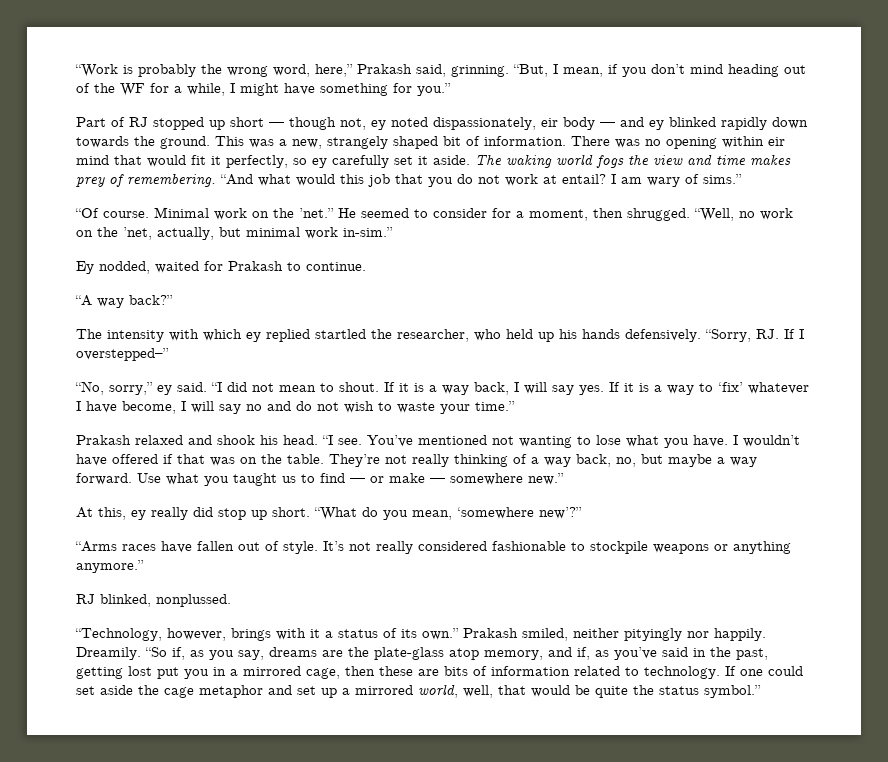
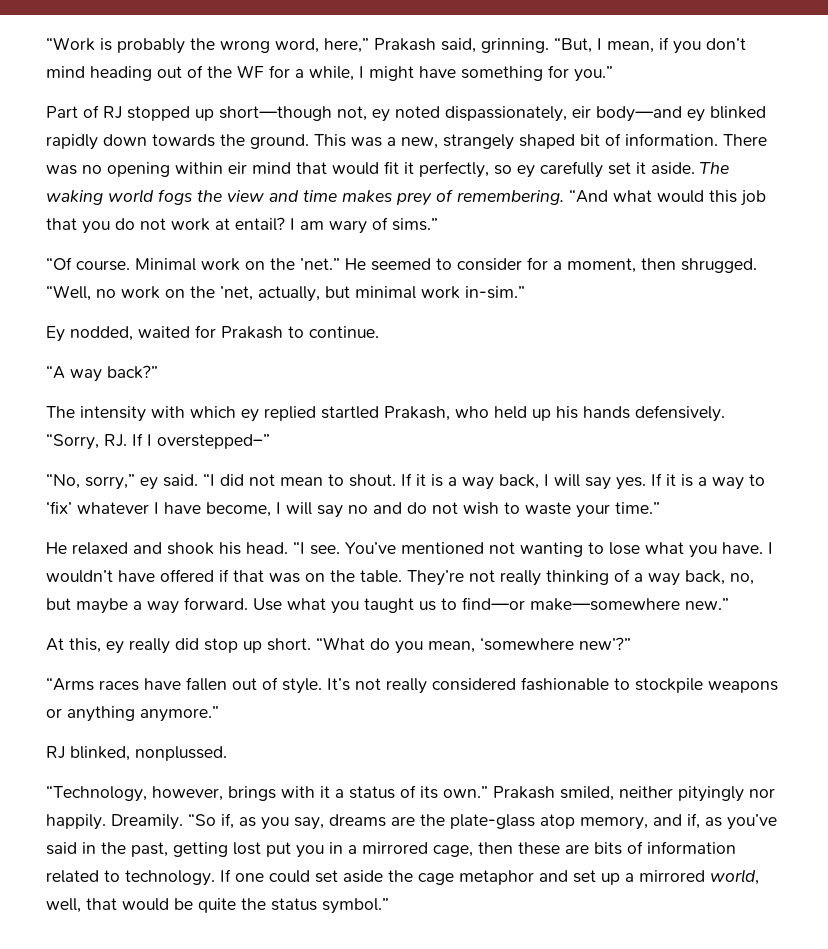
- Part of RJ stopped up short — though not, ey noted dispassionately, eir body — and ey blinked rapidly down towards the ground.
+ Part of RJ stopped up short—though not, ey noted dispassionately, eir body—and ey blinked rapidly down towards the ground.
- The intensity with which ey replied startled the researcher, who held up his hands defensively.
+ The intensity with which ey replied startled Prakash, who held up his hands defensively.
- Prakash relaxed and shook his head.
+ He relaxed and shook his head.
- Use what you taught us to find — or make — somewhere new.”
+ Use what you taught us to find—or make—somewhere new.”

